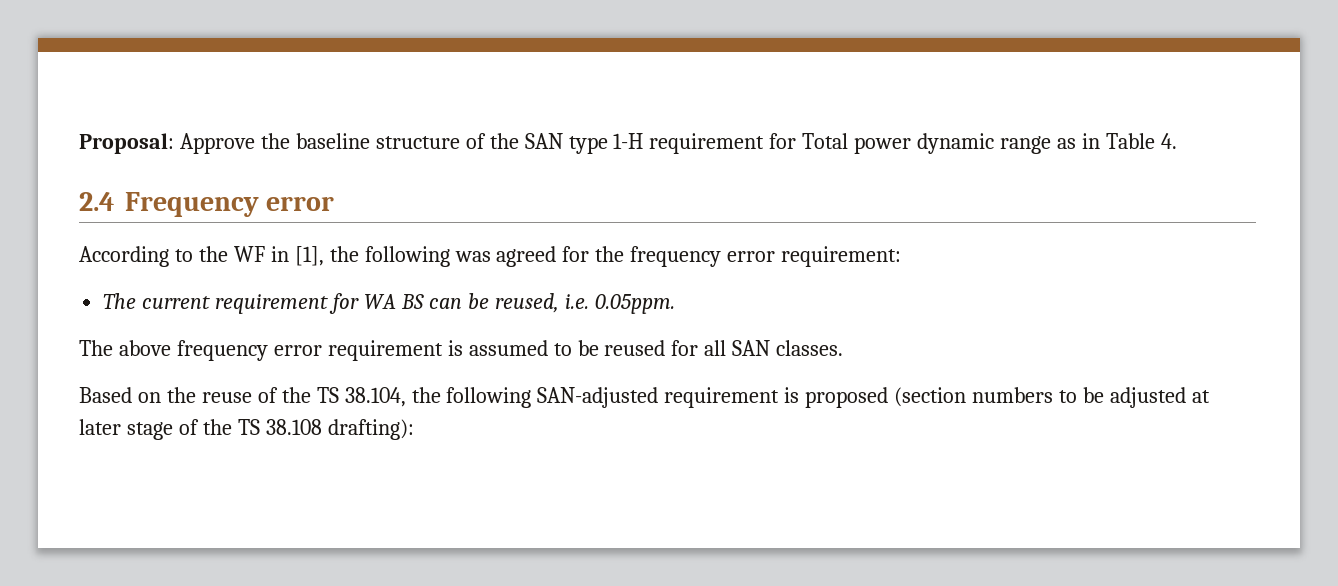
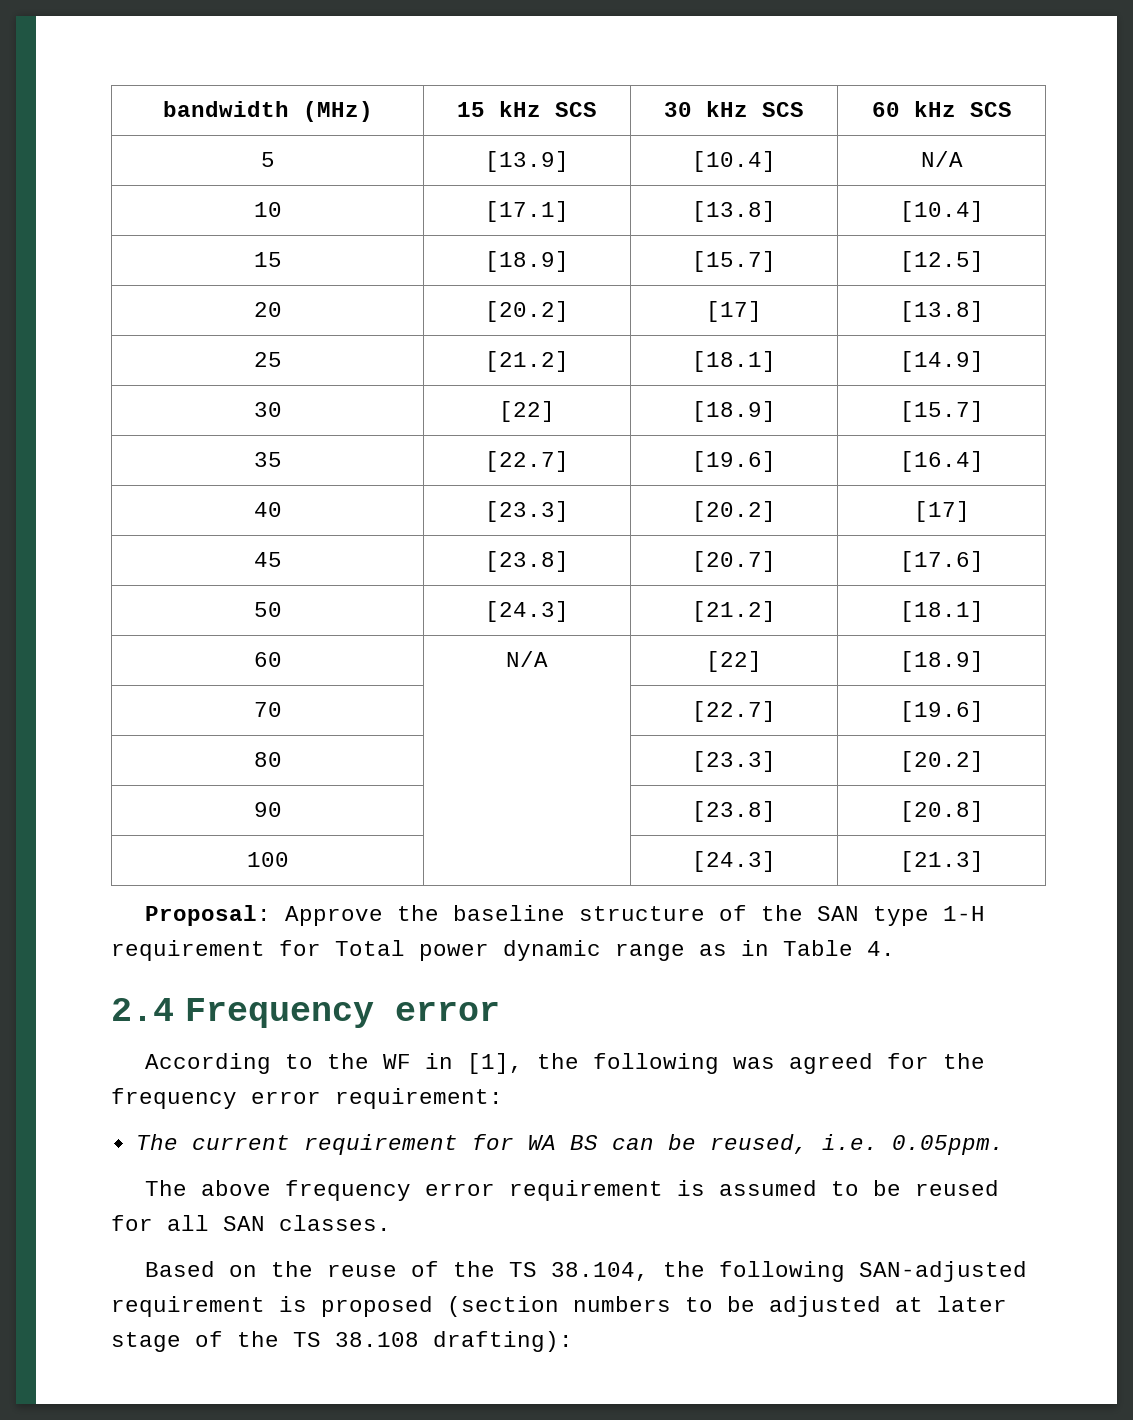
+ bandwidth (MHz) | 15 kHz SCS | 30 kHz SCS | 60 kHz SCS
+ 5 | [13.9] | [10.4] | N/A
+ 10 | [17.1] | [13.8] | [10.4]
+ 15 | [18.9] | [15.7] | [12.5]
+ 20 | [20.2] | [17] | [13.8]
+ 25 | [21.2] | [18.1] | [14.9]
+ 30 | [22] | [18.9] | [15.7]
+ 35 | [22.7] | [19.6] | [16.4]
+ 40 | [23.3] | [20.2] | [17]
+ 45 | [23.8] | [20.7] | [17.6]
+ 50 | [24.3] | [21.2] | [18.1]
+ 60 | N/A | [22] | [18.9]
+ 70 | | [22.7] | [19.6]
+ 80 | | [23.3] | [20.2]
+ 90 | | [23.8] | [20.8]
+ 100 | | [24.3] | [21.3]

